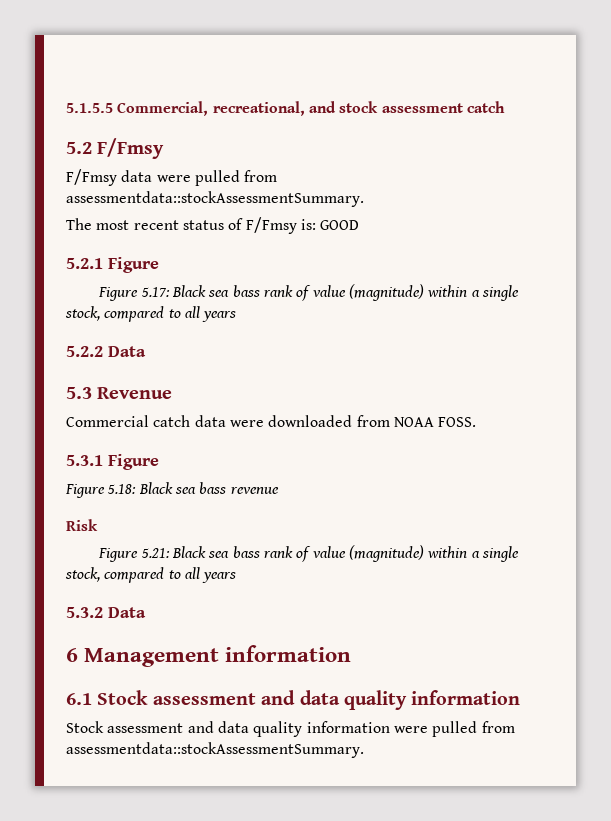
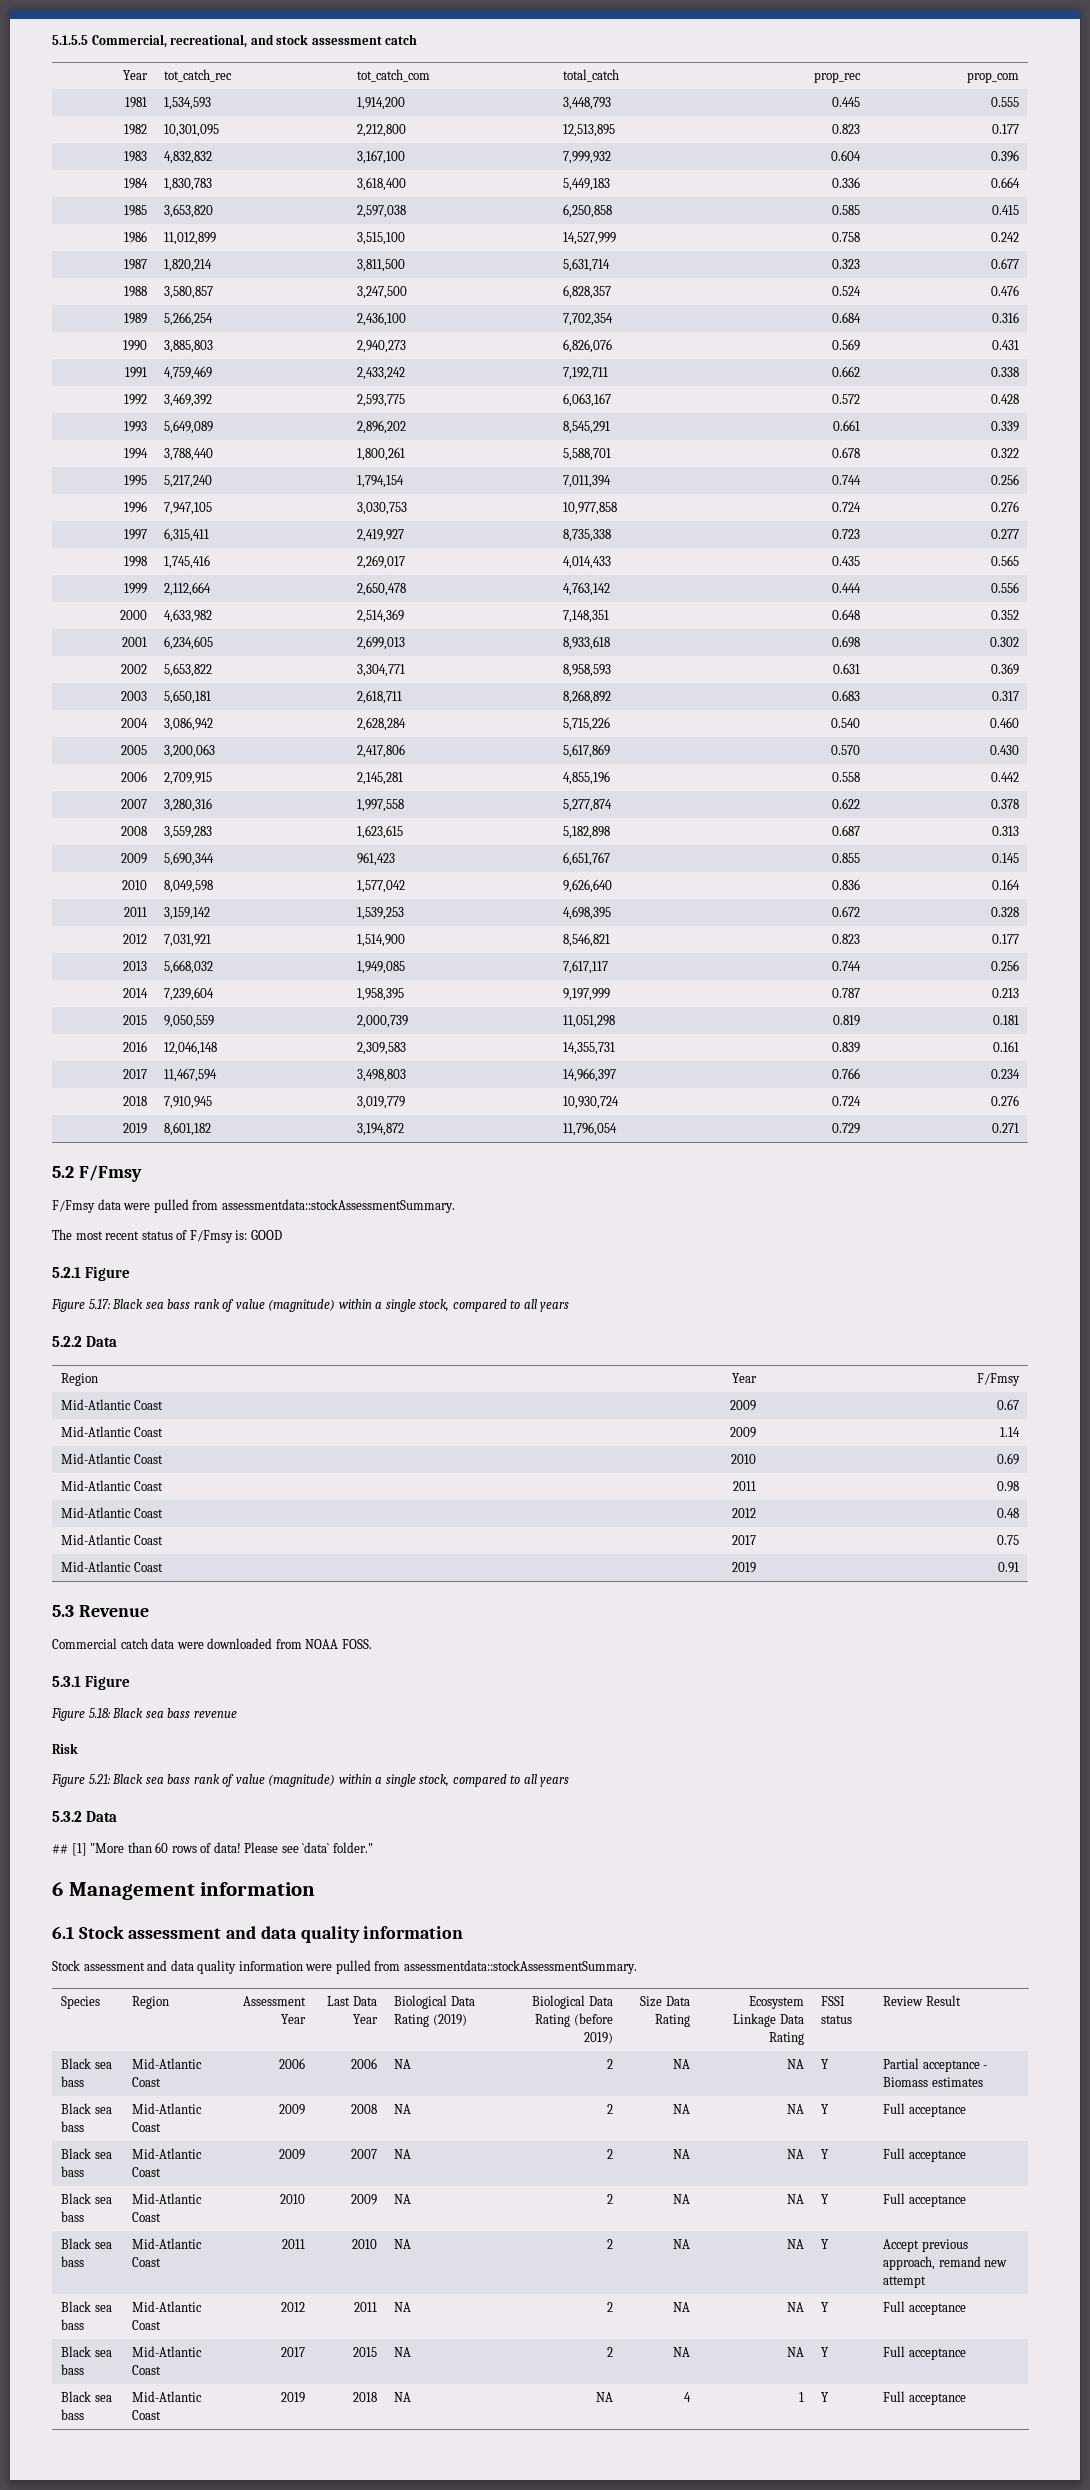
+ Year | tot_catch_rec | tot_catch_com | total_catch | prop_rec | prop_com
+ 1981 | 1,534,593 | 1,914,200 | 3,448,793 | 0.445 | 0.555
+ 1982 | 10,301,095 | 2,212,800 | 12,513,895 | 0.823 | 0.177
+ 1983 | 4,832,832 | 3,167,100 | 7,999,932 | 0.604 | 0.396
+ 1984 | 1,830,783 | 3,618,400 | 5,449,183 | 0.336 | 0.664
+ 1985 | 3,653,820 | 2,597,038 | 6,250,858 | 0.585 | 0.415
+ 1986 | 11,012,899 | 3,515,100 | 14,527,999 | 0.758 | 0.242
+ 1987 | 1,820,214 | 3,811,500 | 5,631,714 | 0.323 | 0.677
+ 1988 | 3,580,857 | 3,247,500 | 6,828,357 | 0.524 | 0.476
+ 1989 | 5,266,254 | 2,436,100 | 7,702,354 | 0.684 | 0.316
+ 1990 | 3,885,803 | 2,940,273 | 6,826,076 | 0.569 | 0.431
+ 1991 | 4,759,469 | 2,433,242 | 7,192,711 | 0.662 | 0.338
+ 1992 | 3,469,392 | 2,593,775 | 6,063,167 | 0.572 | 0.428
+ 1993 | 5,649,089 | 2,896,202 | 8,545,291 | 0.661 | 0.339
+ 1994 | 3,788,440 | 1,800,261 | 5,588,701 | 0.678 | 0.322
+ 1995 | 5,217,240 | 1,794,154 | 7,011,394 | 0.744 | 0.256
+ 1996 | 7,947,105 | 3,030,753 | 10,977,858 | 0.724 | 0.276
+ 1997 | 6,315,411 | 2,419,927 | 8,735,338 | 0.723 | 0.277
+ 1998 | 1,745,416 | 2,269,017 | 4,014,433 | 0.435 | 0.565
+ 1999 | 2,112,664 | 2,650,478 | 4,763,142 | 0.444 | 0.556
+ 2000 | 4,633,982 | 2,514,369 | 7,148,351 | 0.648 | 0.352
+ 2001 | 6,234,605 | 2,699,013 | 8,933,618 | 0.698 | 0.302
+ 2002 | 5,653,822 | 3,304,771 | 8,958,593 | 0.631 | 0.369
+ 2003 | 5,650,181 | 2,618,711 | 8,268,892 | 0.683 | 0.317
+ 2004 | 3,086,942 | 2,628,284 | 5,715,226 | 0.540 | 0.460
+ 2005 | 3,200,063 | 2,417,806 | 5,617,869 | 0.570 | 0.430
+ 2006 | 2,709,915 | 2,145,281 | 4,855,196 | 0.558 | 0.442
+ 2007 | 3,280,316 | 1,997,558 | 5,277,874 | 0.622 | 0.378
+ 2008 | 3,559,283 | 1,623,615 | 5,182,898 | 0.687 | 0.313
+ 2009 | 5,690,344 | 961,423 | 6,651,767 | 0.855 | 0.145
+ 2010 | 8,049,598 | 1,577,042 | 9,626,640 | 0.836 | 0.164
+ 2011 | 3,159,142 | 1,539,253 | 4,698,395 | 0.672 | 0.328
+ 2012 | 7,031,921 | 1,514,900 | 8,546,821 | 0.823 | 0.177
+ 2013 | 5,668,032 | 1,949,085 | 7,617,117 | 0.744 | 0.256
+ 2014 | 7,239,604 | 1,958,395 | 9,197,999 | 0.787 | 0.213
+ 2015 | 9,050,559 | 2,000,739 | 11,051,298 | 0.819 | 0.181
+ 2016 | 12,046,148 | 2,309,583 | 14,355,731 | 0.839 | 0.161
+ 2017 | 11,467,594 | 3,498,803 | 14,966,397 | 0.766 | 0.234
+ 2018 | 7,910,945 | 3,019,779 | 10,930,724 | 0.724 | 0.276
+ 2019 | 8,601,182 | 3,194,872 | 11,796,054 | 0.729 | 0.271
+ Region | Year | F/Fmsy
+ Mid-Atlantic Coast | 2009 | 0.67
+ Mid-Atlantic Coast | 2009 | 1.14
+ Mid-Atlantic Coast | 2010 | 0.69
+ Mid-Atlantic Coast | 2011 | 0.98
+ Mid-Atlantic Coast | 2012 | 0.48
+ Mid-Atlantic Coast | 2017 | 0.75
+ Mid-Atlantic Coast | 2019 | 0.91
+ ## [1] "More than 60 rows of data! Please see `data` folder."
+ Species | Region | Assessment Year | Last Data Year | Biological Data Rating (2019) | Biological Data Rating (before 2019) | Size Data Rating | Ecosystem Linkage Data Rating | FSSI status | Review Result
+ Black sea bass | Mid-Atlantic Coast | 2006 | 2006 | NA | 2 | NA | NA | Y | Partial acceptance - Biomass estimates
+ Black sea bass | Mid-Atlantic Coast | 2009 | 2008 | NA | 2 | NA | NA | Y | Full acceptance
+ Black sea bass | Mid-Atlantic Coast | 2009 | 2007 | NA | 2 | NA | NA | Y | Full acceptance
+ Black sea bass | Mid-Atlantic Coast | 2010 | 2009 | NA | 2 | NA | NA | Y | Full acceptance
+ Black sea bass | Mid-Atlantic Coast | 2011 | 2010 | NA | 2 | NA | NA | Y | Accept previous approach, remand new attempt
+ Black sea bass | Mid-Atlantic Coast | 2012 | 2011 | NA | 2 | NA | NA | Y | Full acceptance
+ Black sea bass | Mid-Atlantic Coast | 2017 | 2015 | NA | 2 | NA | NA | Y | Full acceptance
+ Black sea bass | Mid-Atlantic Coast | 2019 | 2018 | NA | NA | 4 | 1 | Y | Full acceptance

